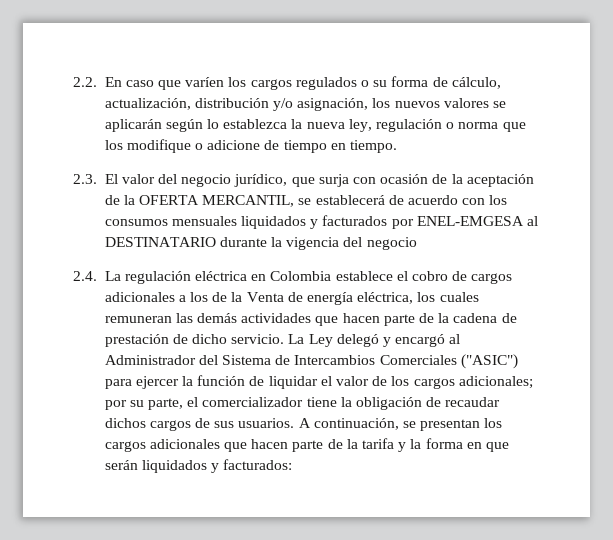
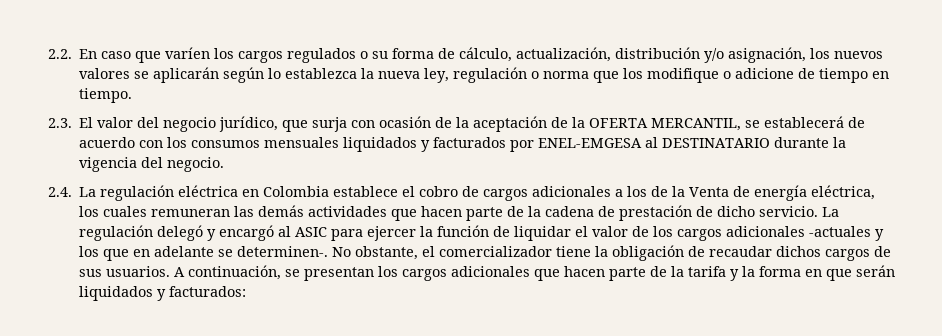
- 2.3. El valor del negocio jurídico, que surja con ocasión de la aceptación de la OFERTA MERCANTIL, se establecerá de acuerdo con los consumos mensuales liquidados y facturados por ENEL-EMGESA al DESTINATARIO durante la vigencia del negocio
+ 2.3. El valor del negocio jurídico, que surja con ocasión de la aceptación de la OFERTA MERCANTIL, se establecerá de acuerdo con los consumos mensuales liquidados y facturados por ENEL-EMGESA al DESTINATARIO durante la vigencia del negocio.
- La Ley delegó y encargó al Administrador del Sistema de Intercambios Comerciales ("ASIC") para ejercer la función de liquidar el valor de los cargos adicionales; por su parte, el comercializador tiene la obligación de recaudar dichos cargos de sus usuarios.
+ La regulación delegó y encargó al ASIC para ejercer la función de liquidar el valor de los cargos adicionales -actuales y los que en adelante se determinen-. No obstante, el comercializador tiene la obligación de recaudar dichos cargos de sus usuarios.

